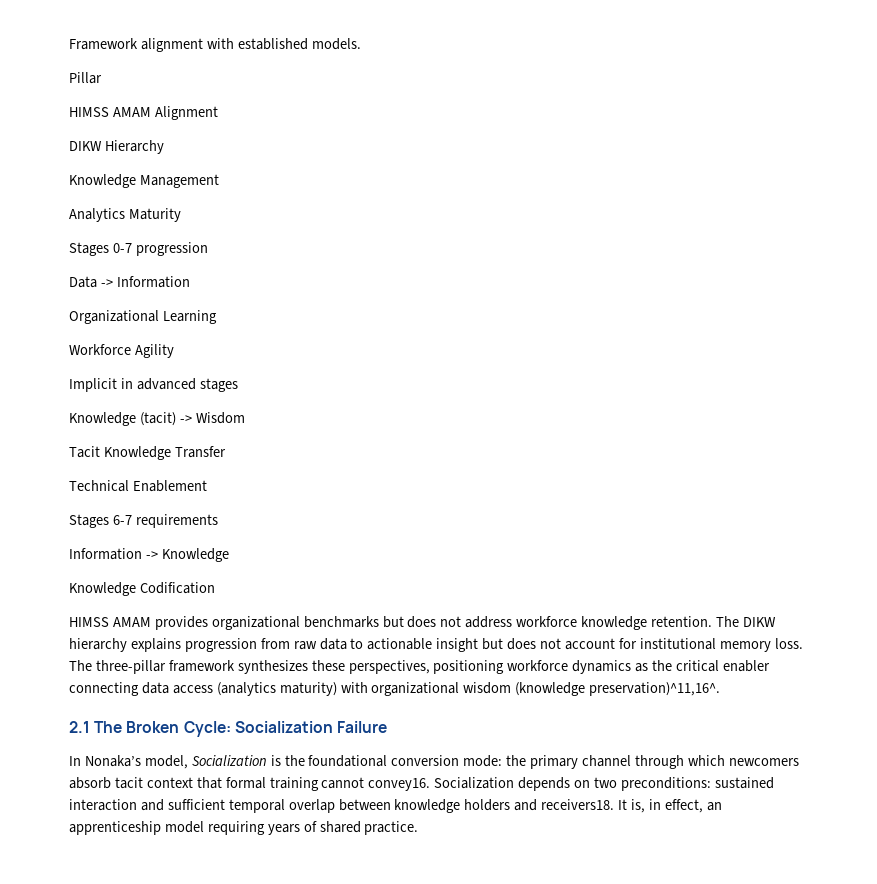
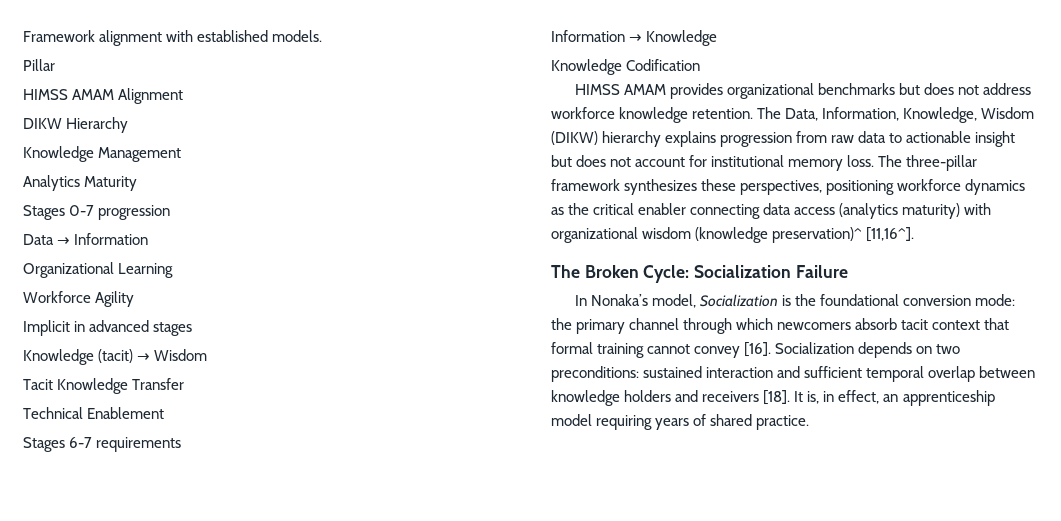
- Data -> Information
+ Data → Information
- Knowledge (tacit) -> Wisdom
+ Knowledge (tacit) → Wisdom
- Information -> Knowledge
+ Information → Knowledge
- The DIKW hierarchy explains progression from raw data to actionable insight but does not account for institutional memory loss.
+ The Data, Information, Knowledge, Wisdom (DIKW) hierarchy explains progression from raw data to actionable insight but does not account for institutional memory loss.
- The three-pillar framework synthesizes these perspectives, positioning workforce dynamics as the critical enabler connecting data access (analytics maturity) with organizational wisdom (knowledge preservation)^11,16^.
- 2.1 The Broken Cycle: Socialization Failure
+ The three-pillar framework synthesizes these perspectives, positioning workforce dynamics as the critical enabler connecting data access (analytics maturity) with organizational wisdom (knowledge preservation)^ [11,16^].
+ The Broken Cycle: Socialization Failure
- In Nonaka’s model, Socialization is the foundational conversion mode: the primary channel through which newcomers absorb tacit context that formal training cannot convey16.
+ In Nonaka’s model, Socialization is the foundational conversion mode: the primary channel through which newcomers absorb tacit context that formal training cannot convey [16].
- Socialization depends on two preconditions: sustained interaction and sufficient temporal overlap between knowledge holders and receivers18.
+ Socialization depends on two preconditions: sustained interaction and sufficient temporal overlap between knowledge holders and receivers [18].

